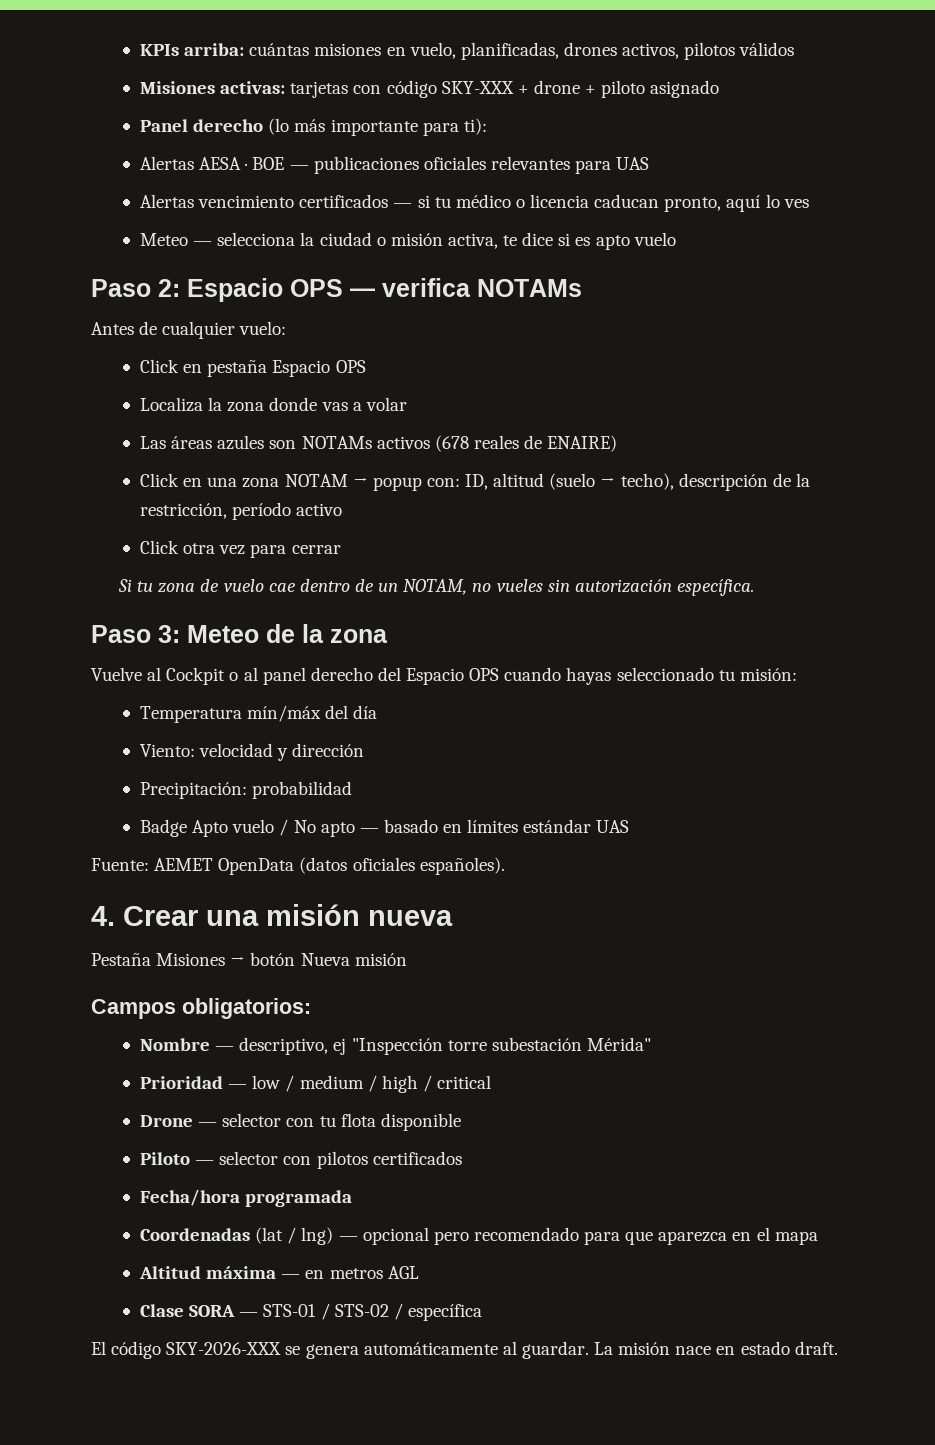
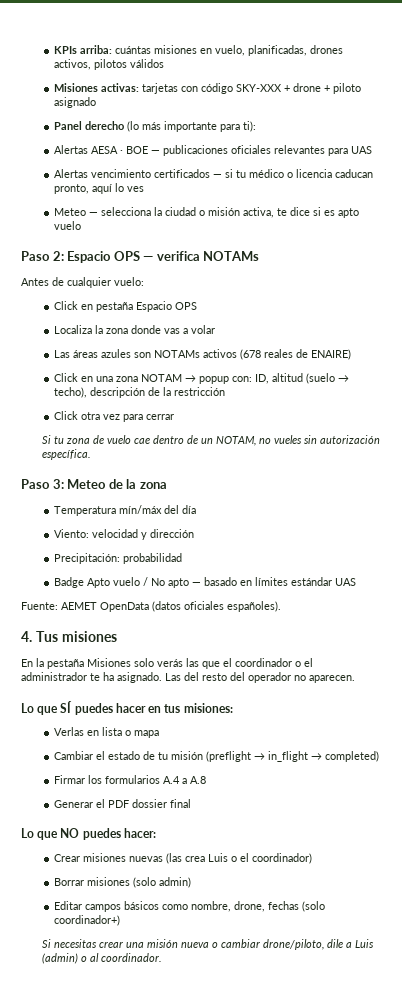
- Click en una zona NOTAM → popup con: ID, altitud (suelo → techo), descripción de la restricción, período activo
+ Click en una zona NOTAM → popup con: ID, altitud (suelo → techo), descripción de la restricción
- Vuelve al Cockpit o al panel derecho del Espacio OPS cuando hayas seleccionado tu misión:
- 4. Crear una misión nueva
- Pestaña Misiones → botón Nueva misión
- Campos obligatorios:
- Nombre — descriptivo, ej "Inspección torre subestación Mérida"
- Prioridad — low / medium / high / critical
- Drone — selector con tu flota disponible
- Piloto — selector con pilotos certificados
- Fecha/hora programada
- Coordenadas (lat / lng) — opcional pero recomendado para que aparezca en el mapa
- Altitud máxima — en metros AGL
- Clase SORA — STS-01 / STS-02 / específica
- El código SKY-2026-XXX se genera automáticamente al guardar. La misión nace en estado draft.
+ 4. Tus misiones
+ En la pestaña Misiones solo verás las que el coordinador o el administrador te ha asignado. Las del resto del operador no aparecen.
+ Lo que SÍ puedes hacer en tus misiones:
+ Verlas en lista o mapa
+ Cambiar el estado de tu misión (preflight → in_flight → completed)
+ Firmar los formularios A.4 a A.8
+ Generar el PDF dossier final
+ Lo que NO puedes hacer:
+ Crear misiones nuevas (las crea Luis o el coordinador)
+ Borrar misiones (solo admin)
+ Editar campos básicos como nombre, drone, fechas (solo coordinador+)
+ Si necesitas crear una misión nueva o cambiar drone/piloto, dile a Luis (admin) o al coordinador.

